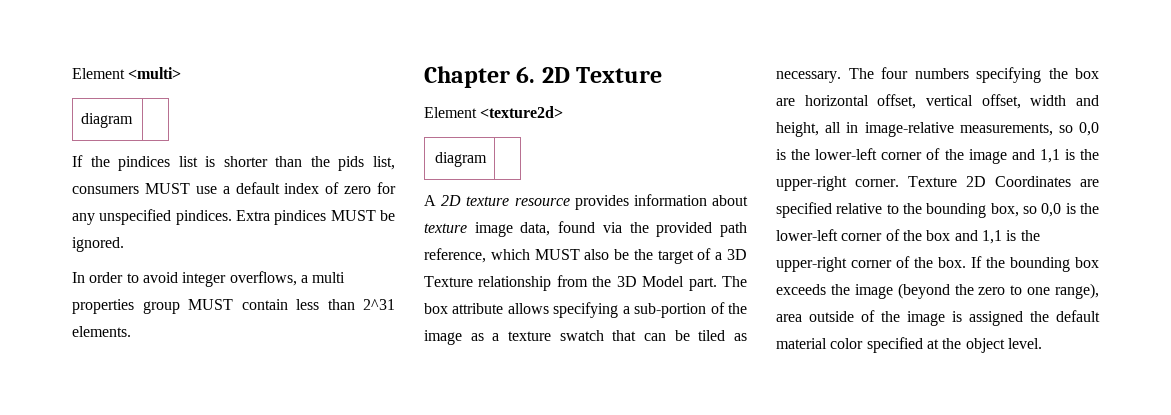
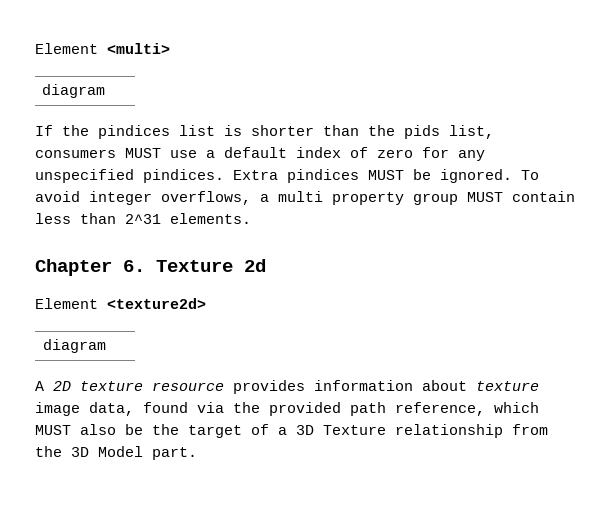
- Extra pindices MUST be ignored.
- In order to avoid integer overflows, a multi properties group MUST contain less than 2^31 elements.
+ Extra pindices MUST be ignored. To avoid integer overflows, a multi property group MUST contain less than 2^31 elements.
- Chapter 6. 2D Texture
+ Chapter 6. Texture 2d
- The box attribute allows specifying a sub-portion of the image as a texture swatch that can be tiled as necessary. The four numbers specifying the box are horizontal offset, vertical offset, width and height, all in image-relative measurements, so 0,0 is the lower-left corner of the image and 1,1 is the upper-right corner. Texture 2D Coordinates are specified relative to the bounding box, so 0,0 is the lower-left corner of the box and 1,1 is the upper-right corner of the box. If the bounding box exceeds the image (beyond the zero to one range), area outside of the image is assigned the default material color specified at the object level.

